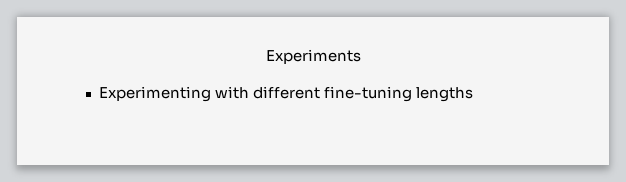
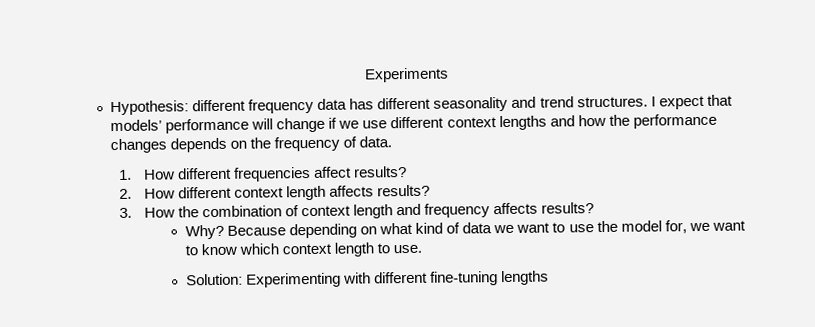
- Experimenting with different fine-tuning lengths
+ Hypothesis: different frequency data has different seasonality and trend structures. I expect that models’ performance will change if we use different context lengths and how the performance changes depends on the frequency of data.
+ 1. How different frequencies affect results?
+ 2. How different context length affects results?
+ 3. How the combination of context length and frequency affects results?
+ Why? Because depending on what kind of data we want to use the model for, we want to know which context length to use.
+ Solution: Experimenting with different fine-tuning lengths

